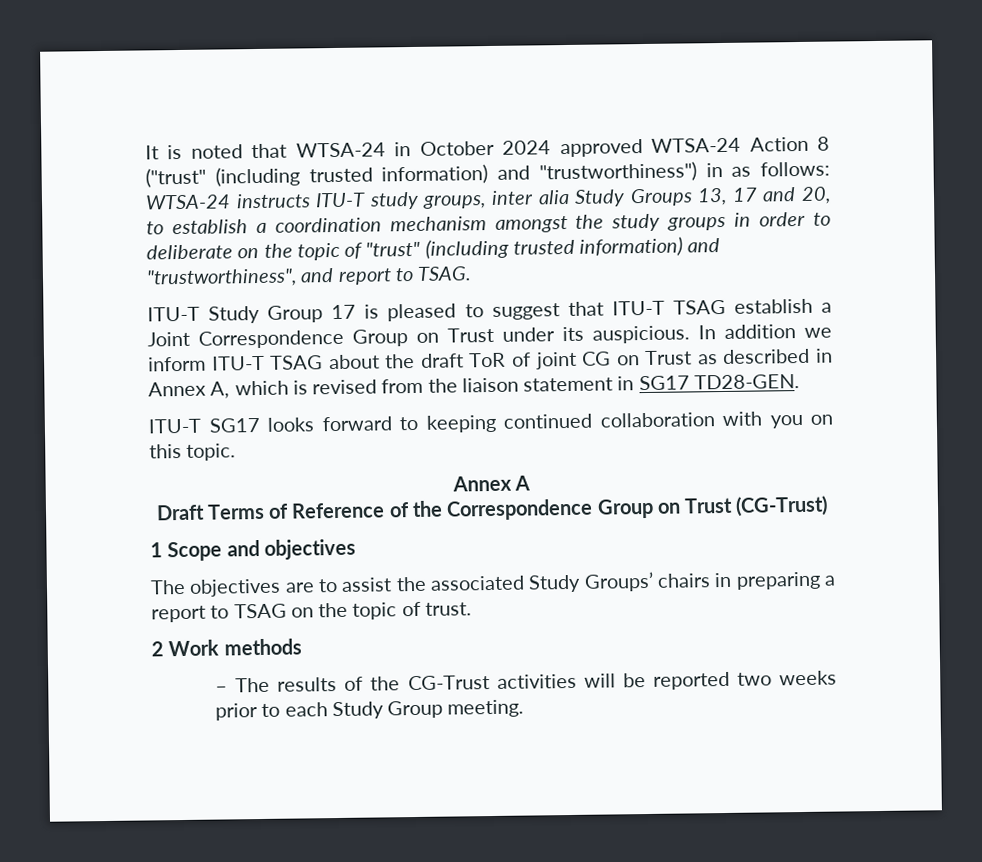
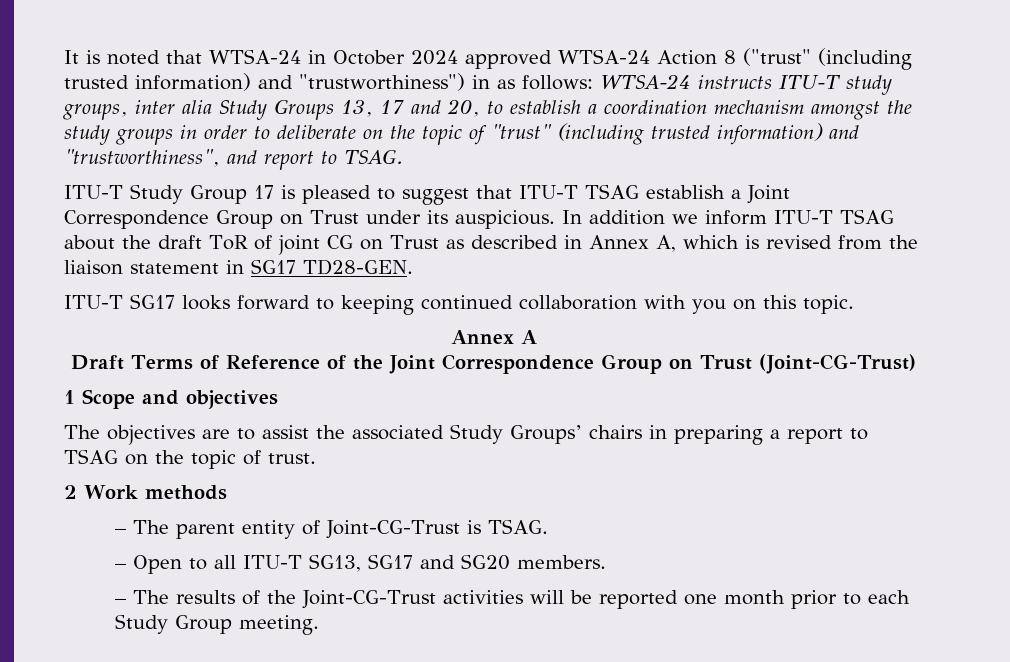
- Draft Terms of Reference of the Correspondence Group on Trust (CG-Trust)
+ Draft Terms of Reference of the Joint Correspondence Group on Trust (Joint-CG-Trust)
+ – The parent entity of Joint-CG-Trust is TSAG.
+ – Open to all ITU-T SG13, SG17 and SG20 members.
- – The results of the CG-Trust activities will be reported two weeks prior to each Study Group meeting.
+ – The results of the Joint-CG-Trust activities will be reported one month prior to each Study Group meeting.

